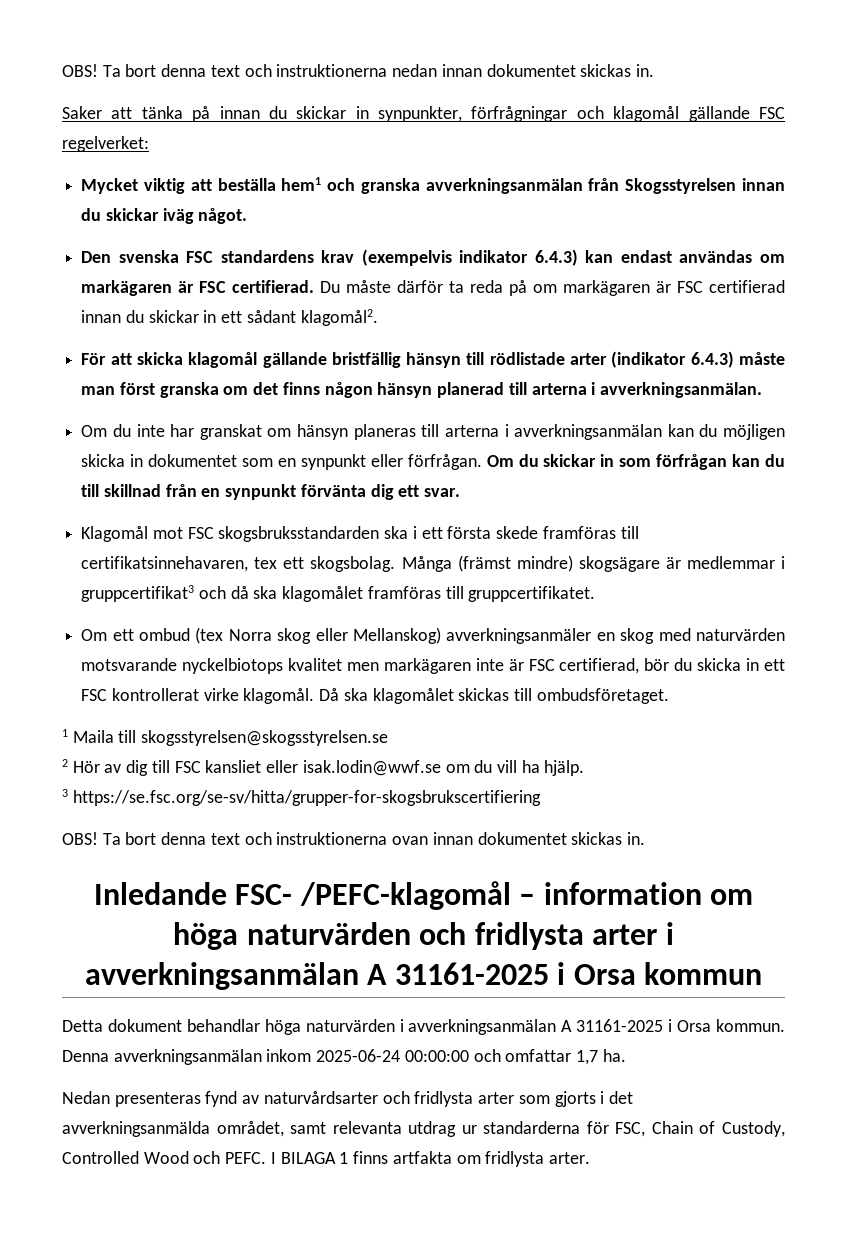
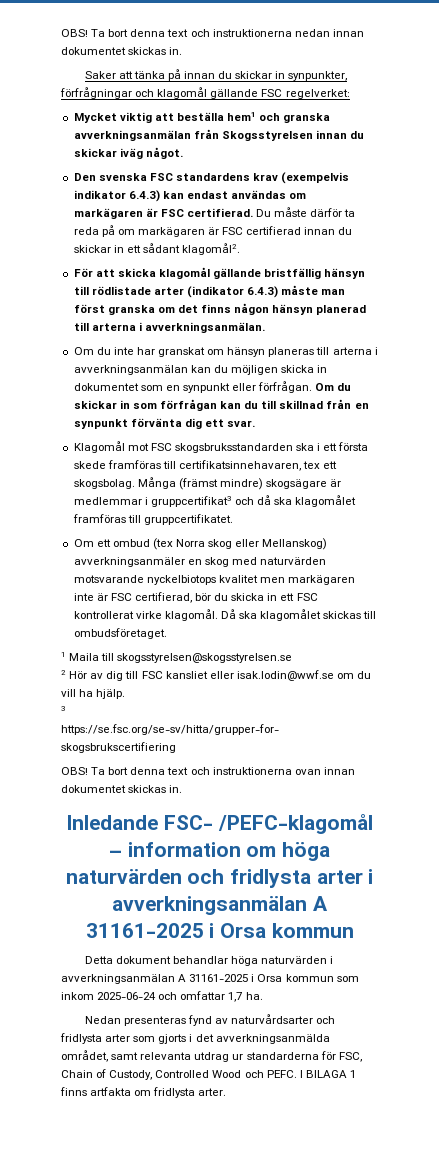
- Detta dokument behandlar höga naturvärden i avverkningsanmälan A 31161-2025 i Orsa kommun. Denna avverkningsanmälan inkom 2025-06-24 00:00:00 och omfattar 1,7 ha.
+ Detta dokument behandlar höga naturvärden i avverkningsanmälan A 31161-2025 i Orsa kommun som inkom 2025-06-24 och omfattar 1,7 ha.

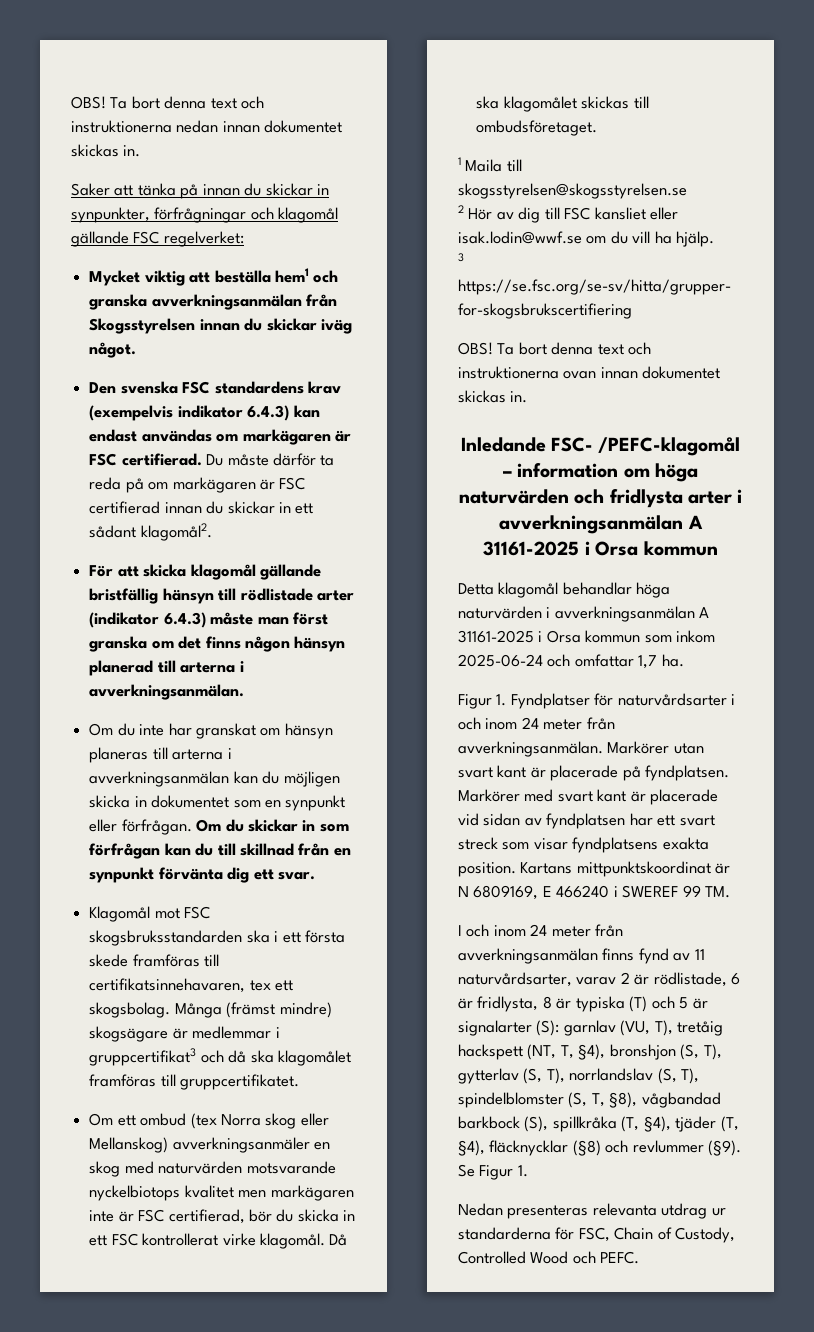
- Detta dokument behandlar höga naturvärden i avverkningsanmälan A 31161-2025 i Orsa kommun som inkom 2025-06-24 och omfattar 1,7 ha.
+ Detta klagomål behandlar höga naturvärden i avverkningsanmälan A 31161-2025 i Orsa kommun som inkom 2025-06-24 och omfattar 1,7 ha.
- Nedan presenteras fynd av naturvårdsarter och fridlysta arter som gjorts i det avverkningsanmälda området, samt relevanta utdrag ur standarderna för FSC, Chain of Custody, Controlled Wood och PEFC. I BILAGA 1 finns artfakta om fridlysta arter.
+ Figur 1. Fyndplatser för naturvårdsarter i och inom 24 meter från avverkningsanmälan. Markörer utan svart kant är placerade på fyndplatsen. Markörer med svart kant är placerade vid sidan av fyndplatsen har ett svart streck som visar fyndplatsens exakta position. Kartans mittpunktskoordinat är N 6809169, E 466240 i SWEREF 99 TM.
+ I och inom 24 meter från avverkningsanmälan finns fynd av 11 naturvårdsarter, varav 2 är rödlistade, 6 är fridlysta, 8 är typiska (T) och 5 är signalarter (S): garnlav (VU, T), tretåig hackspett (NT, T, §4), bronshjon (S, T), gytterlav (S, T), norrlandslav (S, T), spindelblomster (S, T, §8), vågbandad barkbock (S), spillkråka (T, §4), tjäder (T, §4), fläcknycklar (§8) och revlummer (§9). Se Figur 1.
+ Nedan presenteras relevanta utdrag ur standarderna för FSC, Chain of Custody, Controlled Wood och PEFC.

